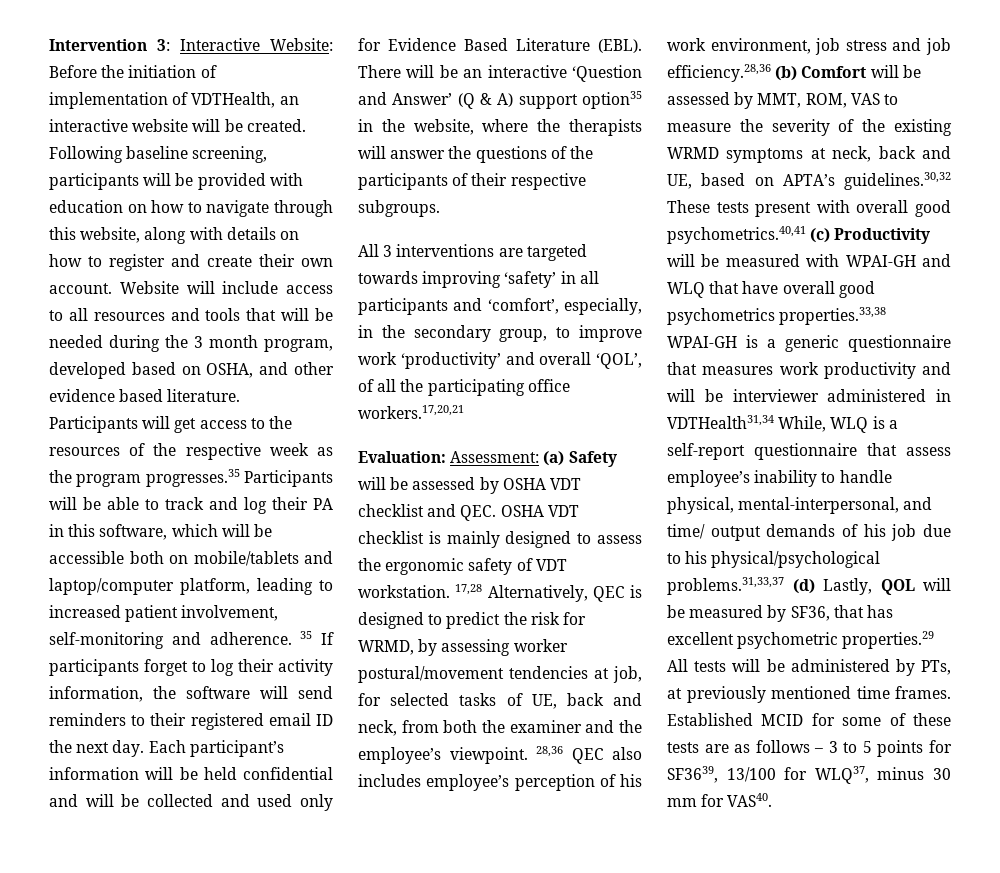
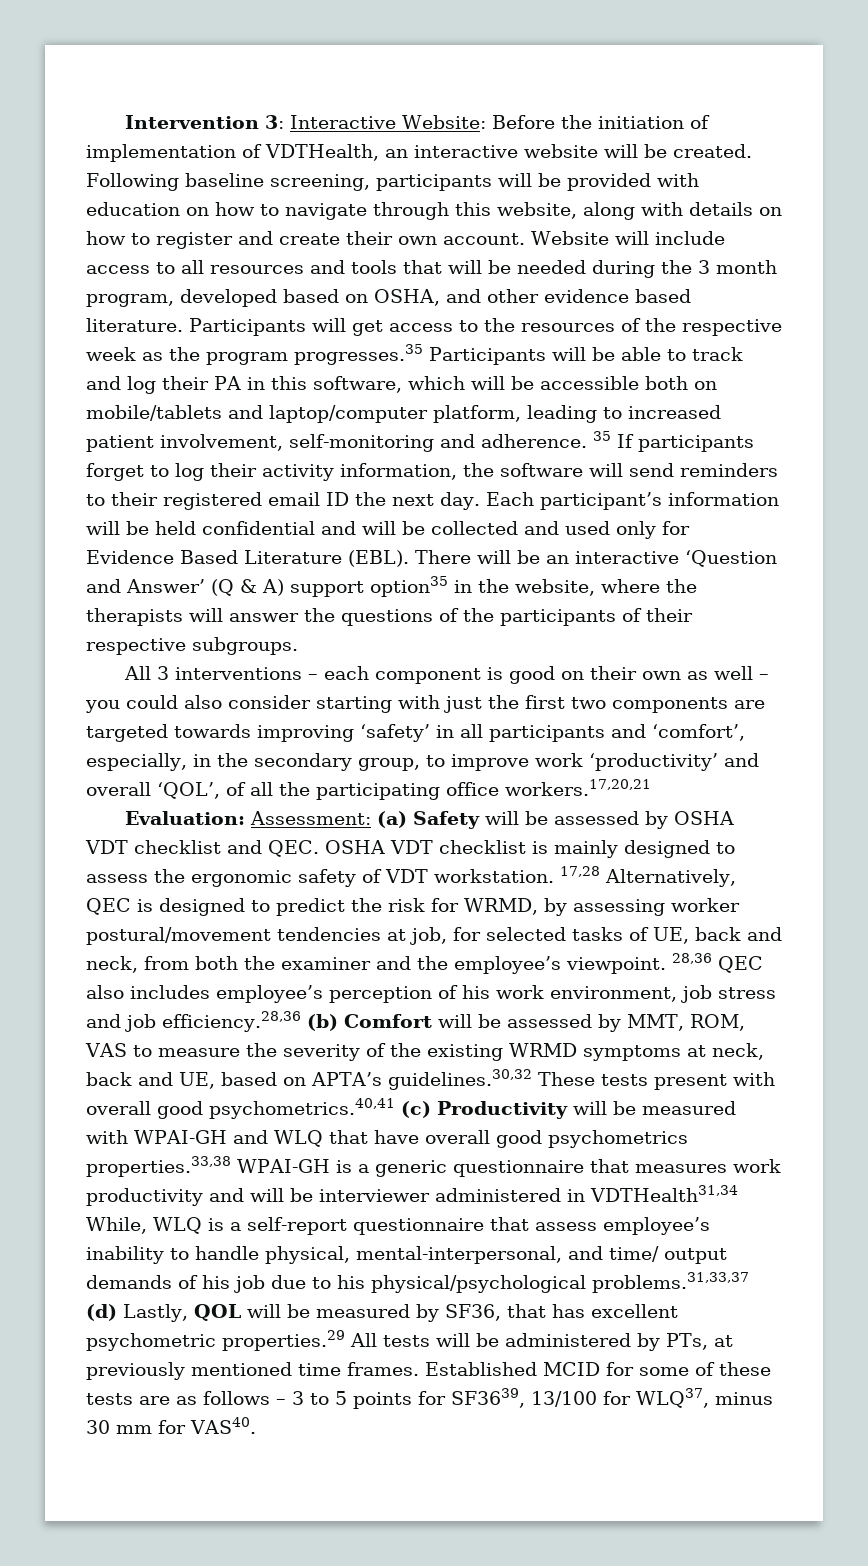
- All 3 interventions are targeted towards improving ‘safety’ in all participants and ‘comfort’, especially, in the secondary group, to improve work ‘productivity’ and overall ‘QOL’, of all the participating office workers.17,20,21
+ All 3 interventions – each component is good on their own as well – you could also consider starting with just the first two components are targeted towards improving ‘safety’ in all participants and ‘comfort’, especially, in the secondary group, to improve work ‘productivity’ and overall ‘QOL’, of all the participating office workers.17,20,21

